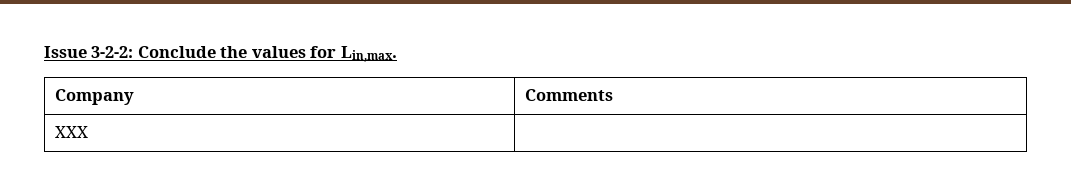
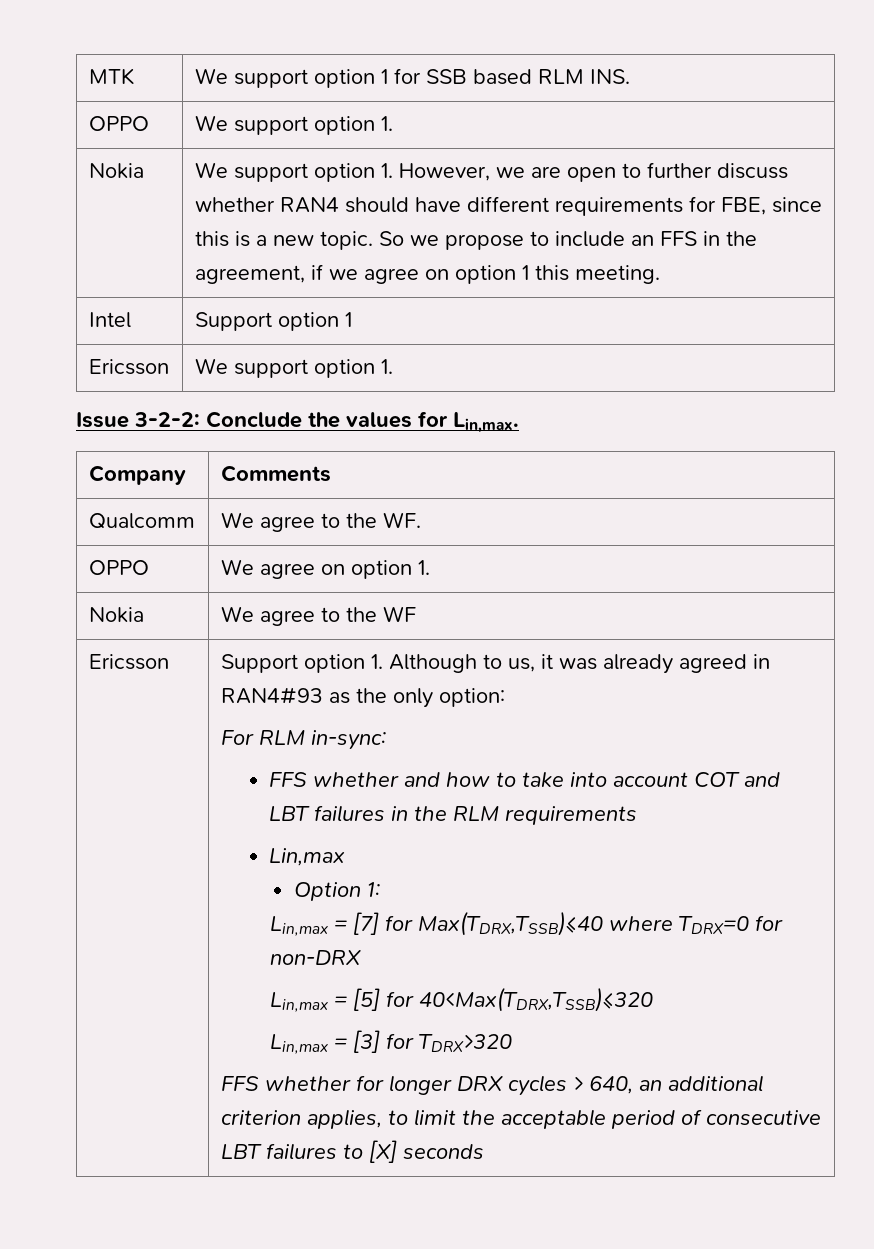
+ MTK | We support option 1 for SSB based RLM INS.
+ OPPO | We support option 1.
+ Nokia | We support option 1. However, we are open to further discuss whether RAN4 should have different requirements for FBE, since this is a new topic. So we propose to include an FFS in the agreement, if we agree on option 1 this meeting.
+ Intel | Support option 1
+ Ericsson | We support option 1.
- XXX |
+ Qualcomm | We agree to the WF.
+ OPPO | We agree on option 1.
+ Nokia | We agree to the WF
+ Ericsson | Support option 1. Although to us, it was already agreed in RAN4#93 as the only option:
+ For RLM in-sync:
+ FFS whether and how to take into account COT and LBT failures in the RLM requirements
+ Lin,max
+ Option 1:
+ Lin,max = [7] for Max(TDRX,TSSB)≤40 where TDRX=0 for non-DRX
+ Lin,max = [5] for 40<Max(TDRX,TSSB)≤320
+ Lin,max = [3] for TDRX>320
+ FFS whether for longer DRX cycles > 640, an additional criterion applies, to limit the acceptable period of consecutive LBT failures to [X] seconds

